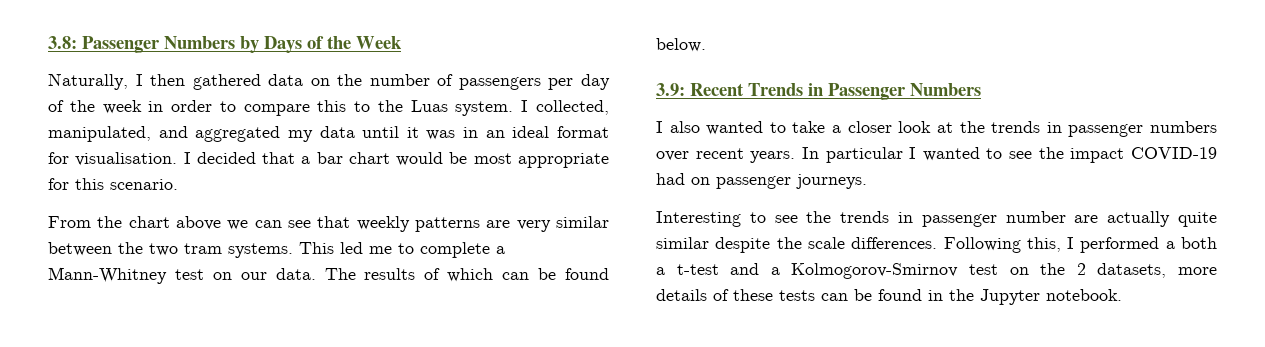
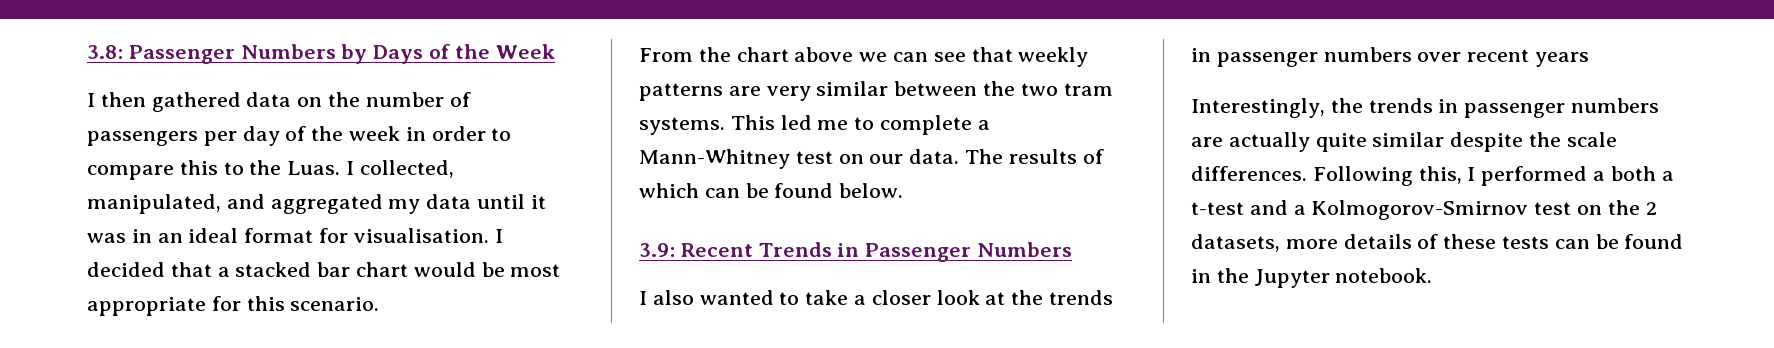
- Naturally, I then gathered data on the number of passengers per day of the week in order to compare this to the Luas system.
+ I then gathered data on the number of passengers per day of the week in order to compare this to the Luas.
- I decided that a bar chart would be most appropriate for this scenario.
+ I decided that a stacked bar chart would be most appropriate for this scenario.
- I also wanted to take a closer look at the trends in passenger numbers over recent years. In particular I wanted to see the impact COVID-19 had on passenger journeys.
- Interesting to see the trends in passenger number are actually quite similar despite the scale differences.
+ I also wanted to take a closer look at the trends in passenger numbers over recent years
+ Interestingly, the trends in passenger numbers are actually quite similar despite the scale differences.

